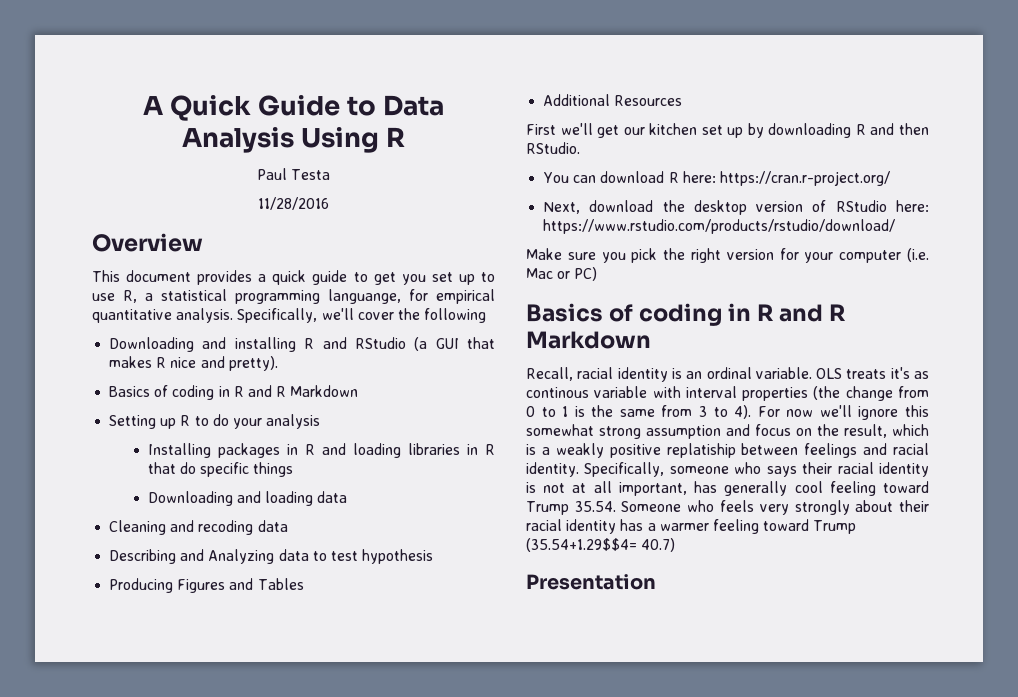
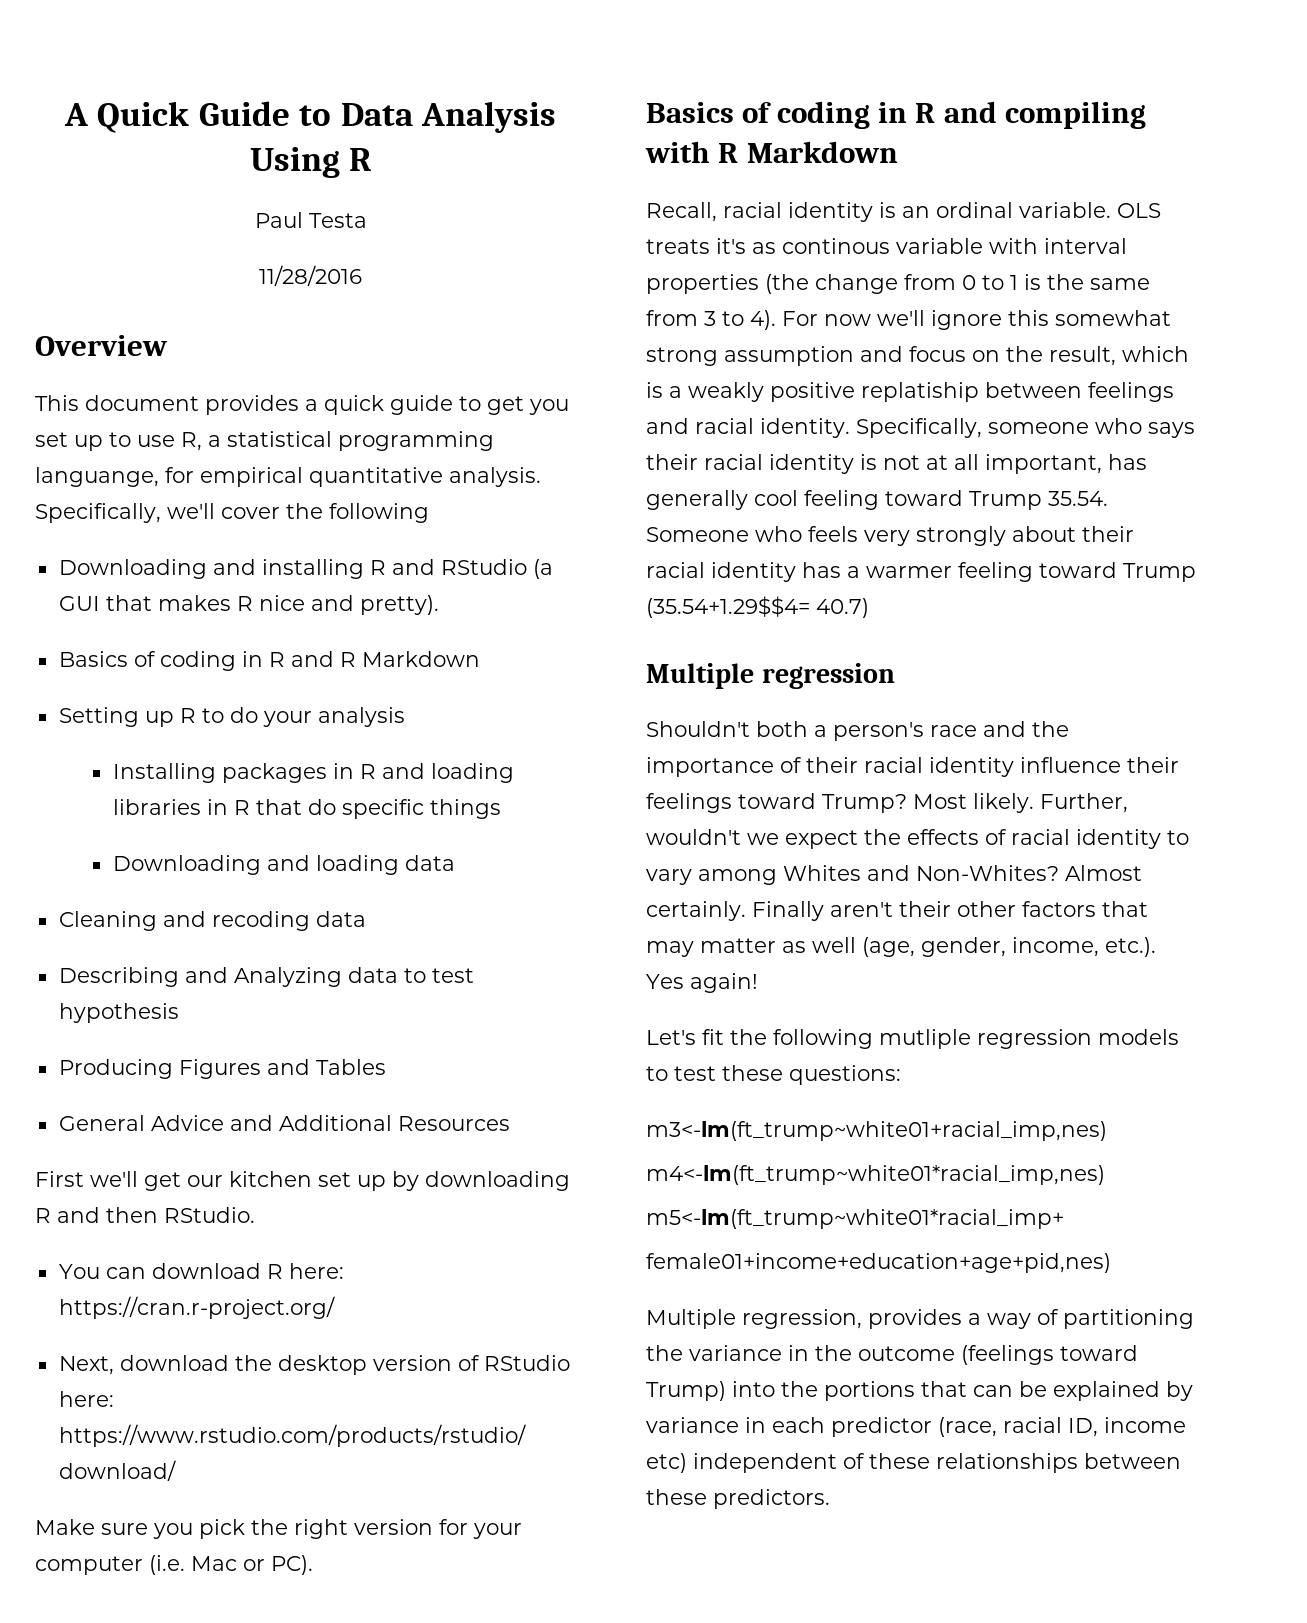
- Additional Resources
+ General Advice and Additional Resources
- Make sure you pick the right version for your computer (i.e. Mac or PC)
- Basics of coding in R and R Markdown
+ Make sure you pick the right version for your computer (i.e. Mac or PC).
+ Basics of coding in R and compiling with R Markdown
- Presentation
+ Multiple regression
+ Shouldn't both a person's race and the importance of their racial identity influence their feelings toward Trump? Most likely. Further, wouldn't we expect the effects of racial identity to vary among Whites and Non-Whites? Almost certainly. Finally aren't their other factors that may matter as well (age, gender, income, etc.). Yes again!
+ Let's fit the following mutliple regression models to test these questions:
+ m3<-lm(ft_trump~white01+racial_imp,nes)
+ m4<-lm(ft_trump~white01*racial_imp,nes)
+ m5<-lm(ft_trump~white01*racial_imp+
+ female01+income+education+age+pid,nes)
+ Multiple regression, provides a way of partitioning the variance in the outcome (feelings toward Trump) into the portions that can be explained by variance in each predictor (race, racial ID, income etc) independent of these relationships between these predictors.

